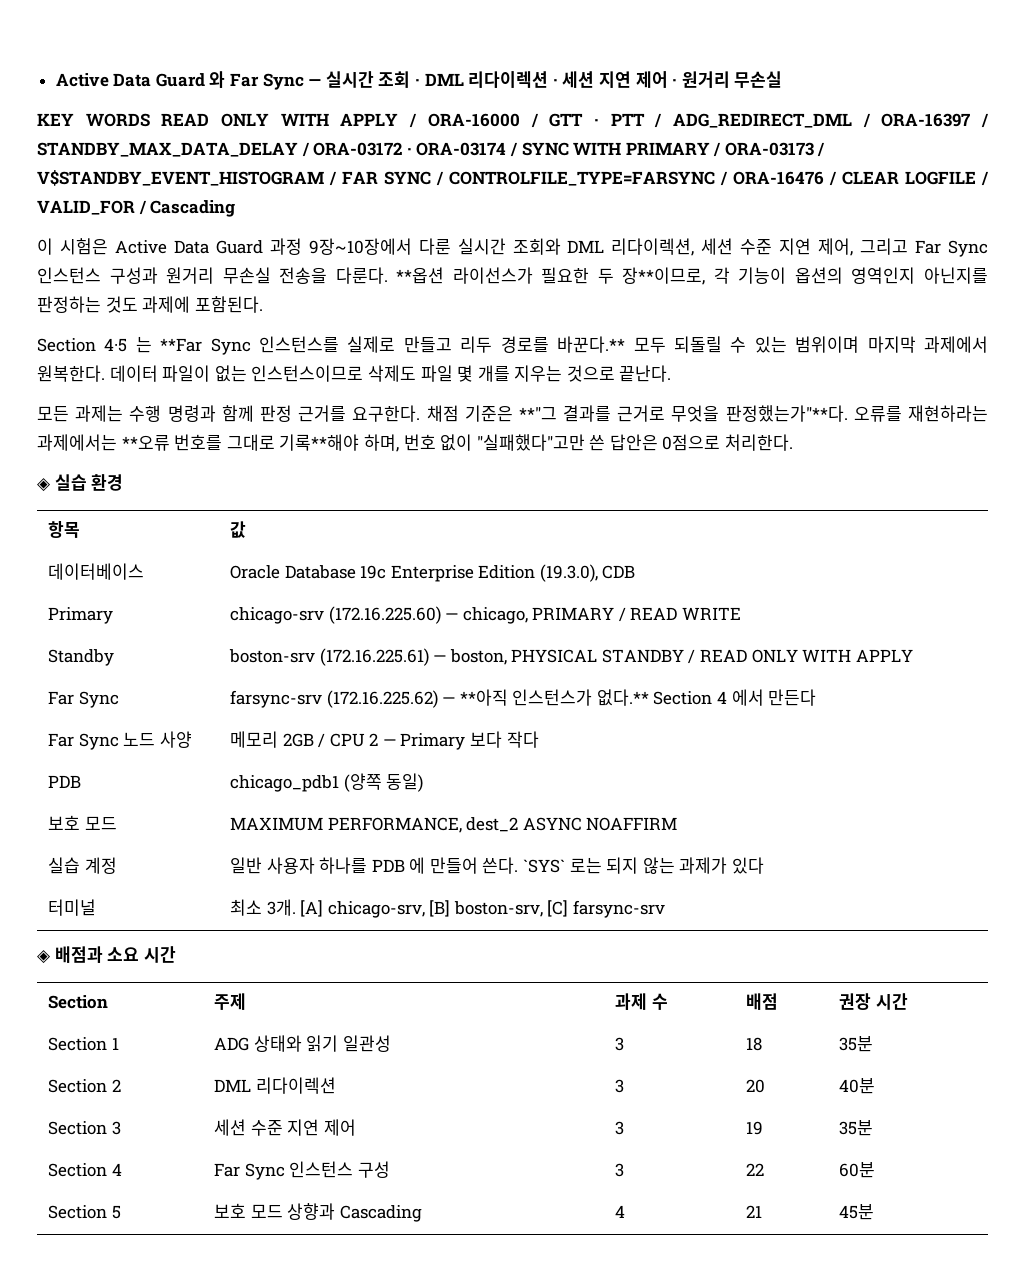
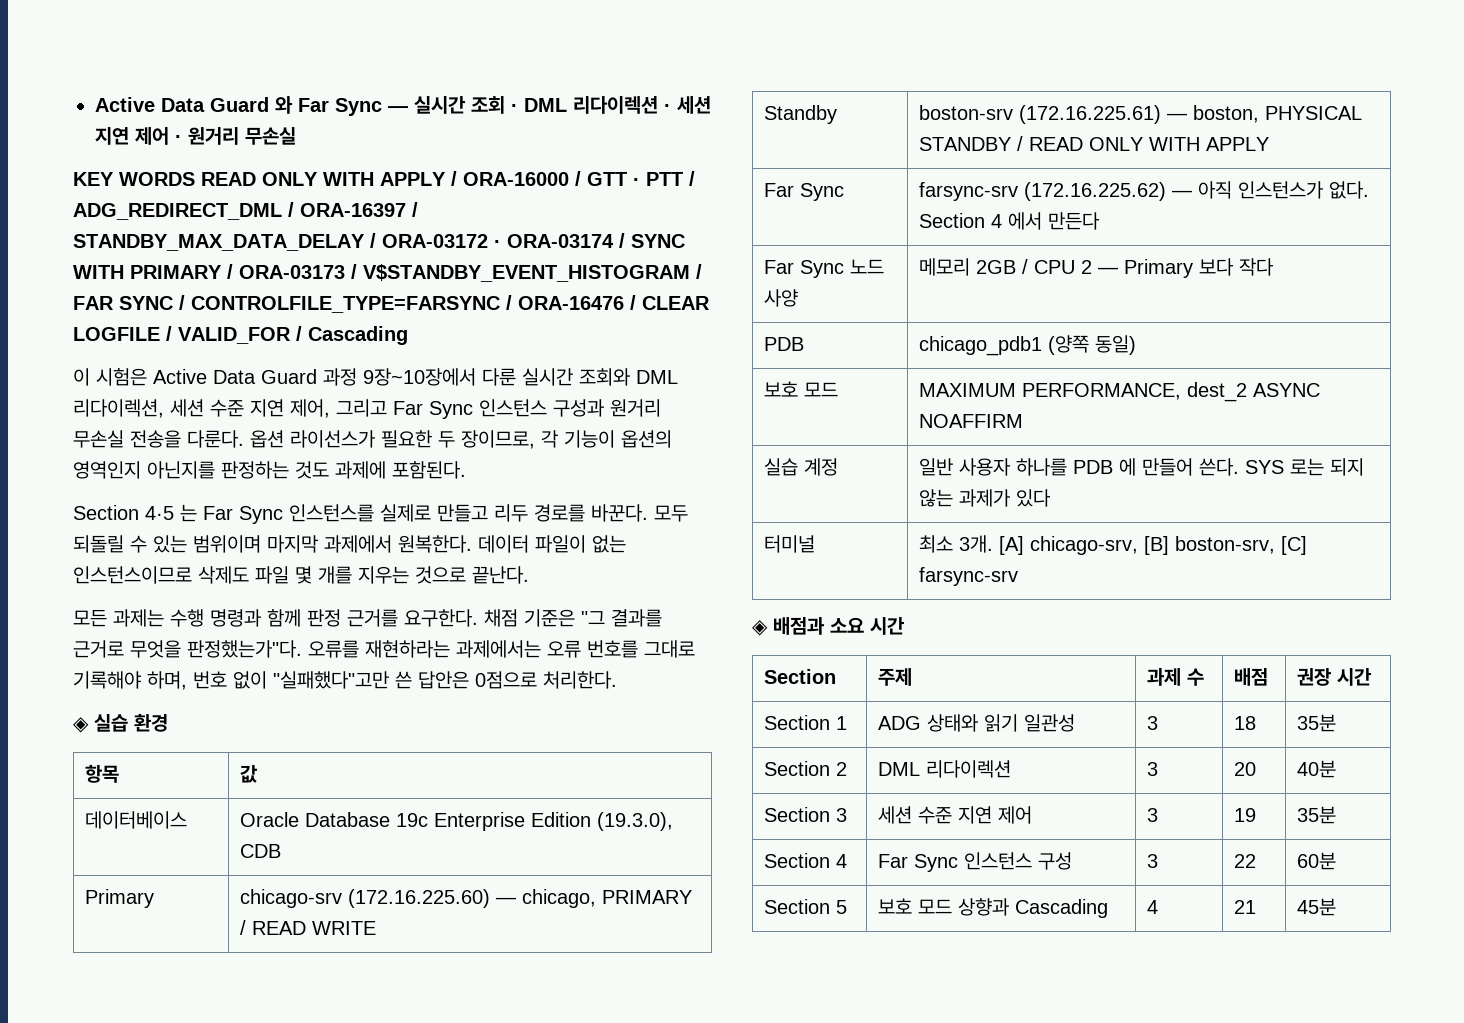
- **옵션 라이선스가 필요한 두 장**이므로, 각 기능이 옵션의 영역인지 아닌지를 판정하는 것도 과제에 포함된다.
+ 옵션 라이선스가 필요한 두 장이므로, 각 기능이 옵션의 영역인지 아닌지를 판정하는 것도 과제에 포함된다.
- Section 4·5 는 **Far Sync 인스턴스를 실제로 만들고 리두 경로를 바꾼다.** 모두 되돌릴 수 있는 범위이며 마지막 과제에서 원복한다.
+ Section 4·5 는 Far Sync 인스턴스를 실제로 만들고 리두 경로를 바꾼다. 모두 되돌릴 수 있는 범위이며 마지막 과제에서 원복한다.
- 채점 기준은 **"그 결과를 근거로 무엇을 판정했는가"**다.
+ 채점 기준은 "그 결과를 근거로 무엇을 판정했는가"다.
- 오류를 재현하라는 과제에서는 **오류 번호를 그대로 기록**해야 하며, 번호 없이 "실패했다"고만 쓴 답안은 0점으로 처리한다.
+ 오류를 재현하라는 과제에서는 오류 번호를 그대로 기록해야 하며, 번호 없이 "실패했다"고만 쓴 답안은 0점으로 처리한다.
- Far Sync | farsync-srv (172.16.225.62) — **아직 인스턴스가 없다.** Section 4 에서 만든다
+ Far Sync | farsync-srv (172.16.225.62) — 아직 인스턴스가 없다. Section 4 에서 만든다
- 실습 계정 | 일반 사용자 하나를 PDB 에 만들어 쓴다. `SYS` 로는 되지 않는 과제가 있다
+ 실습 계정 | 일반 사용자 하나를 PDB 에 만들어 쓴다. SYS 로는 되지 않는 과제가 있다

